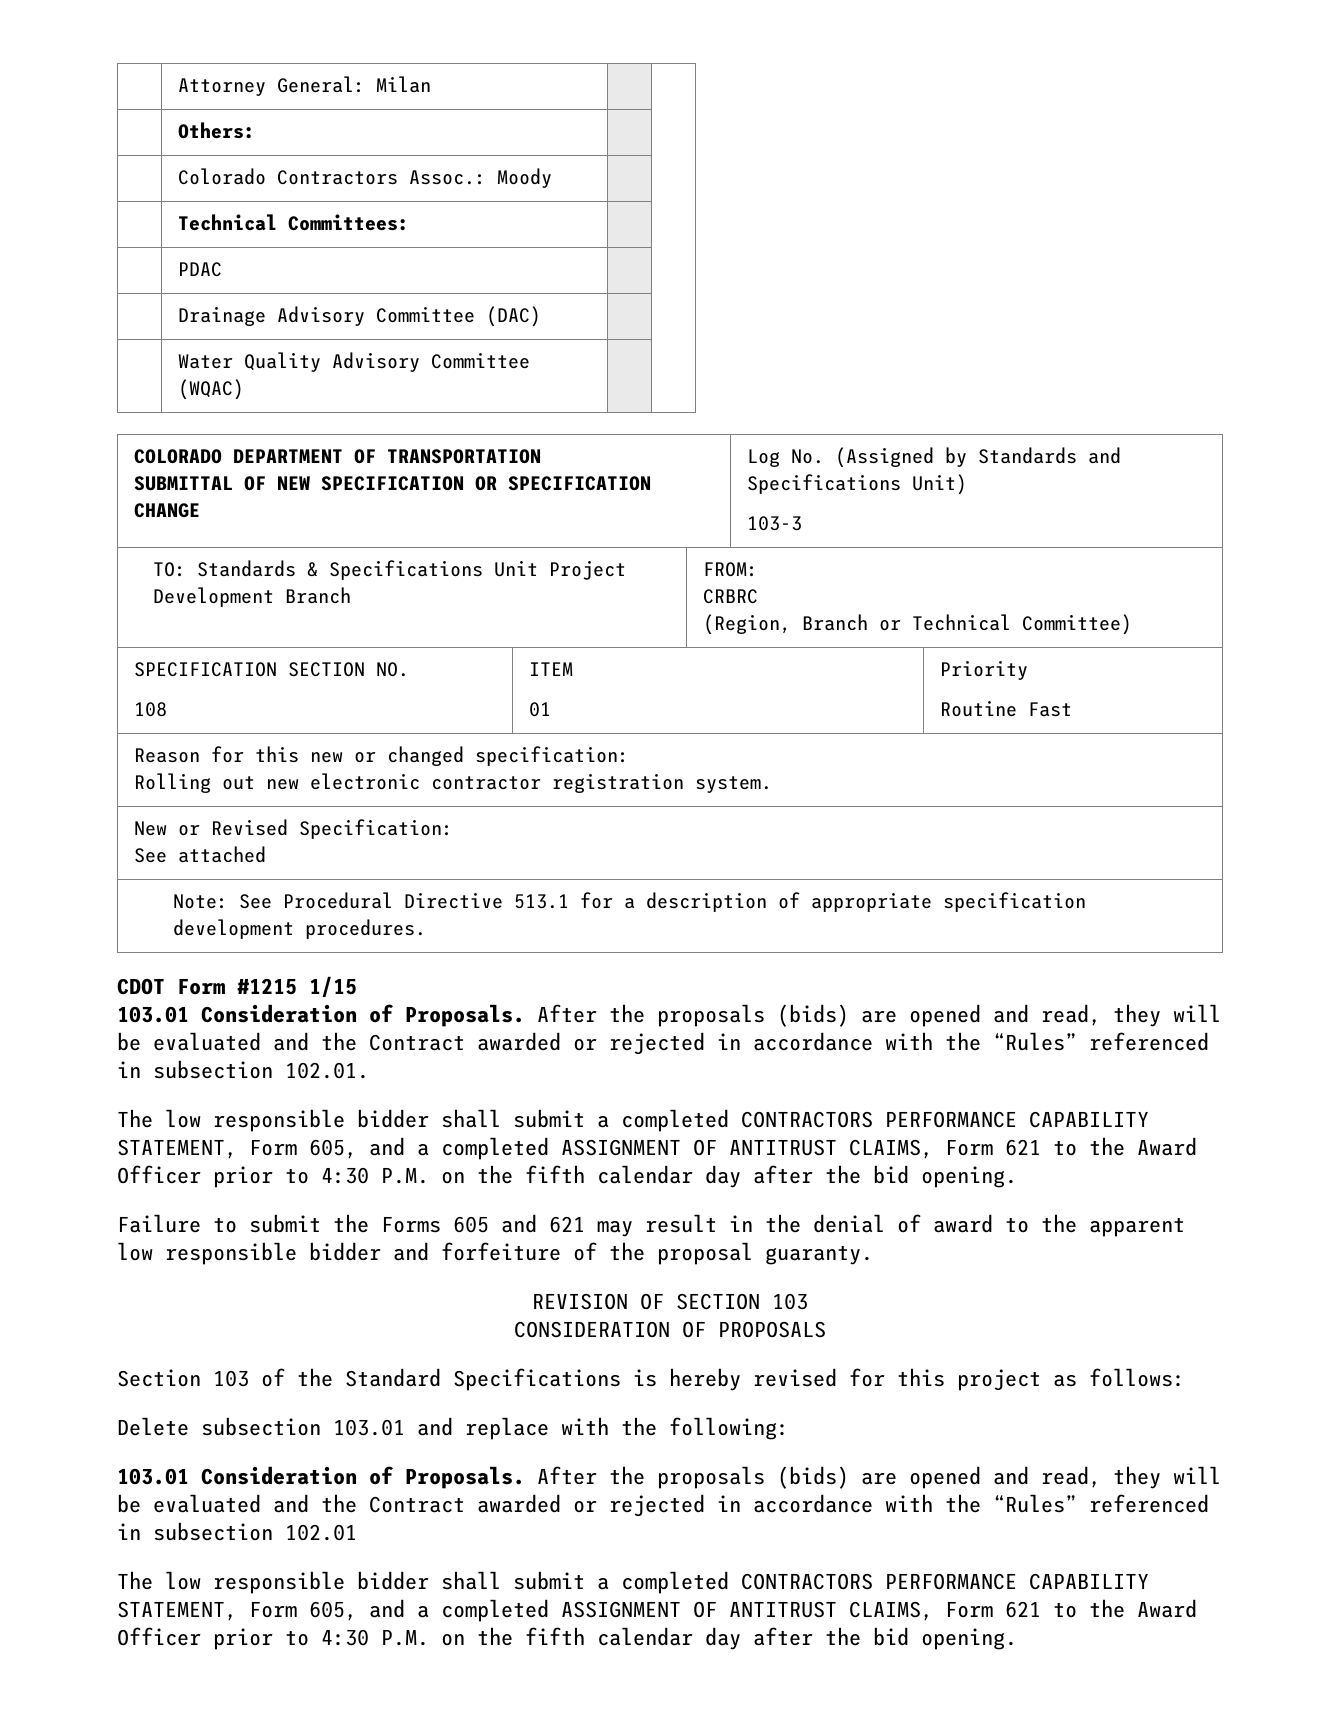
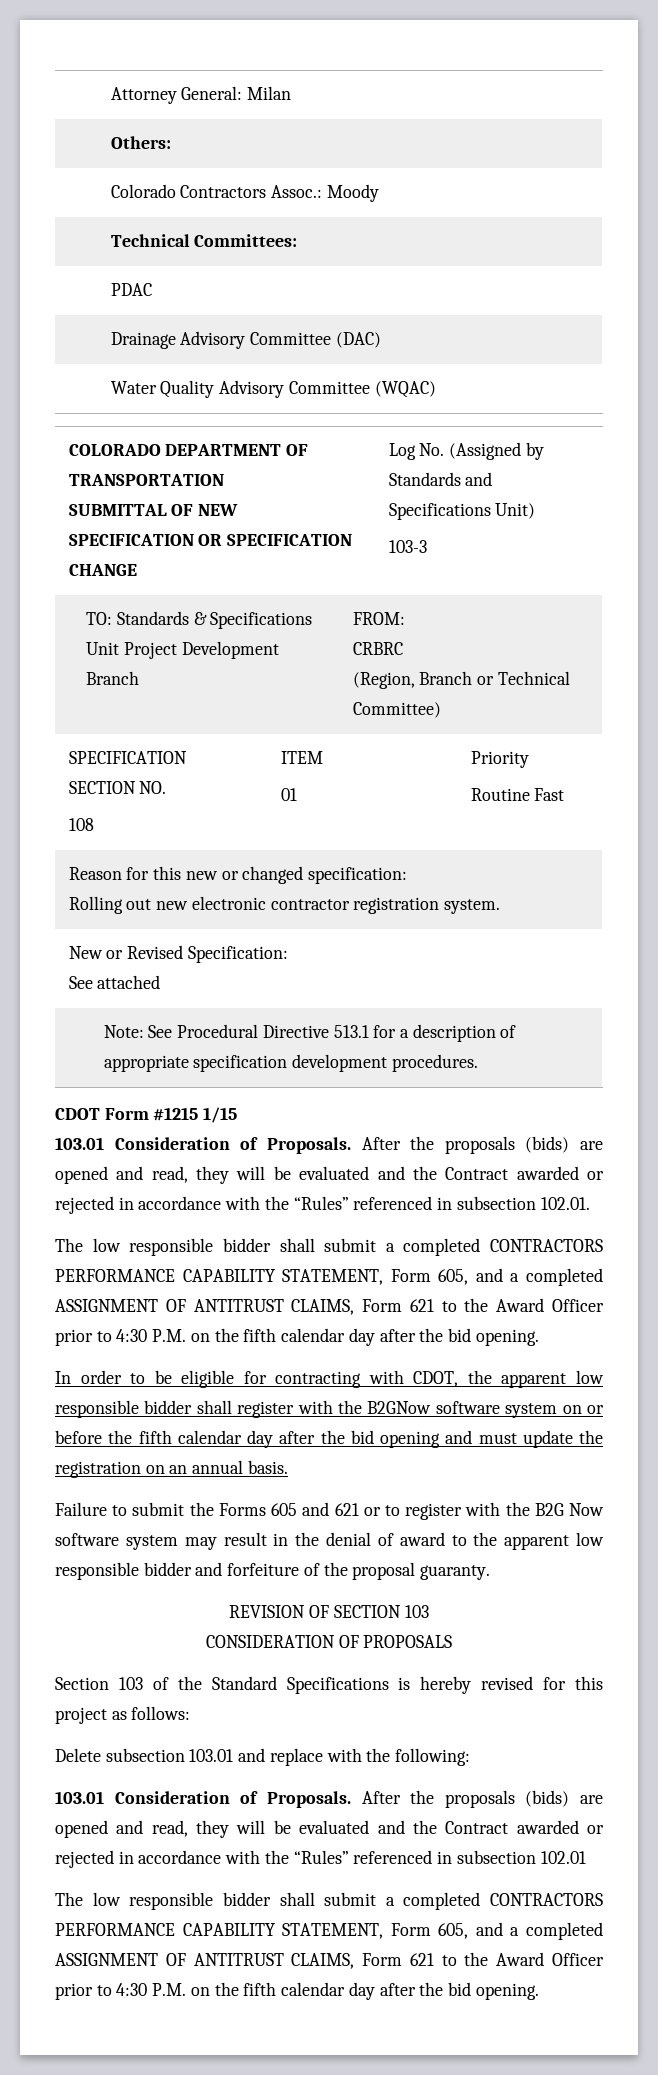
+ In order to be eligible for contracting with CDOT, the apparent low responsible bidder shall register with the B2GNow software system on or before the fifth calendar day after the bid opening and must update the registration on an annual basis.
- Failure to submit the Forms 605 and 621 may result in the denial of award to the apparent low responsible bidder and forfeiture of the proposal guaranty.
+ Failure to submit the Forms 605 and 621 or to register with the B2G Now software system may result in the denial of award to the apparent low responsible bidder and forfeiture of the proposal guaranty.

